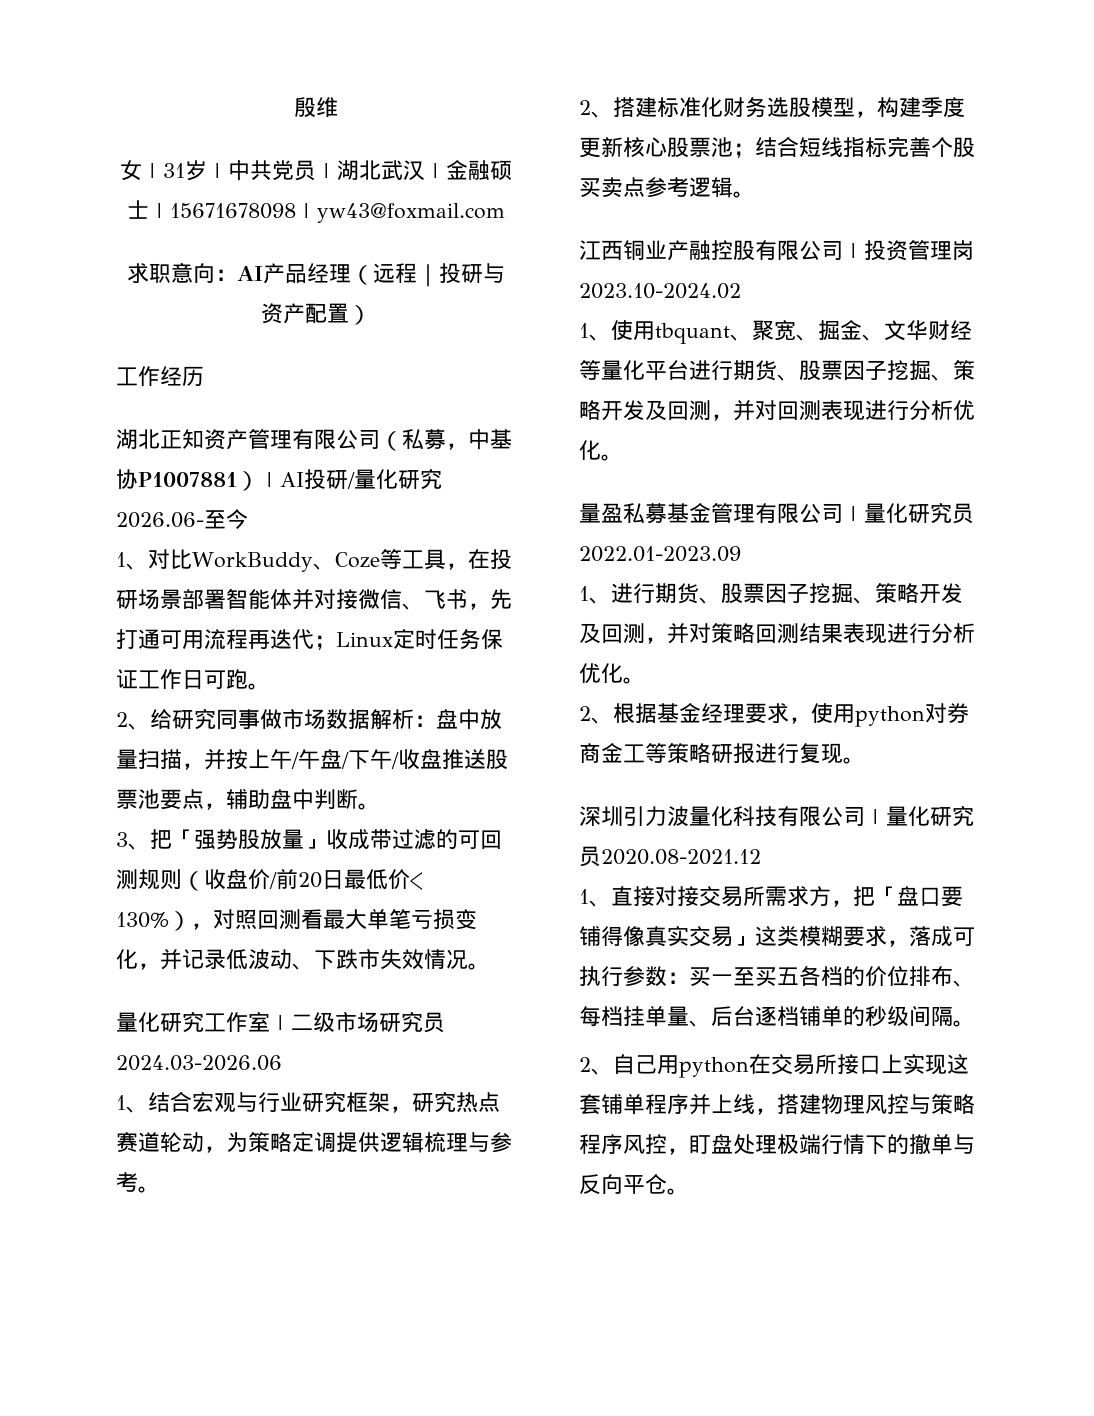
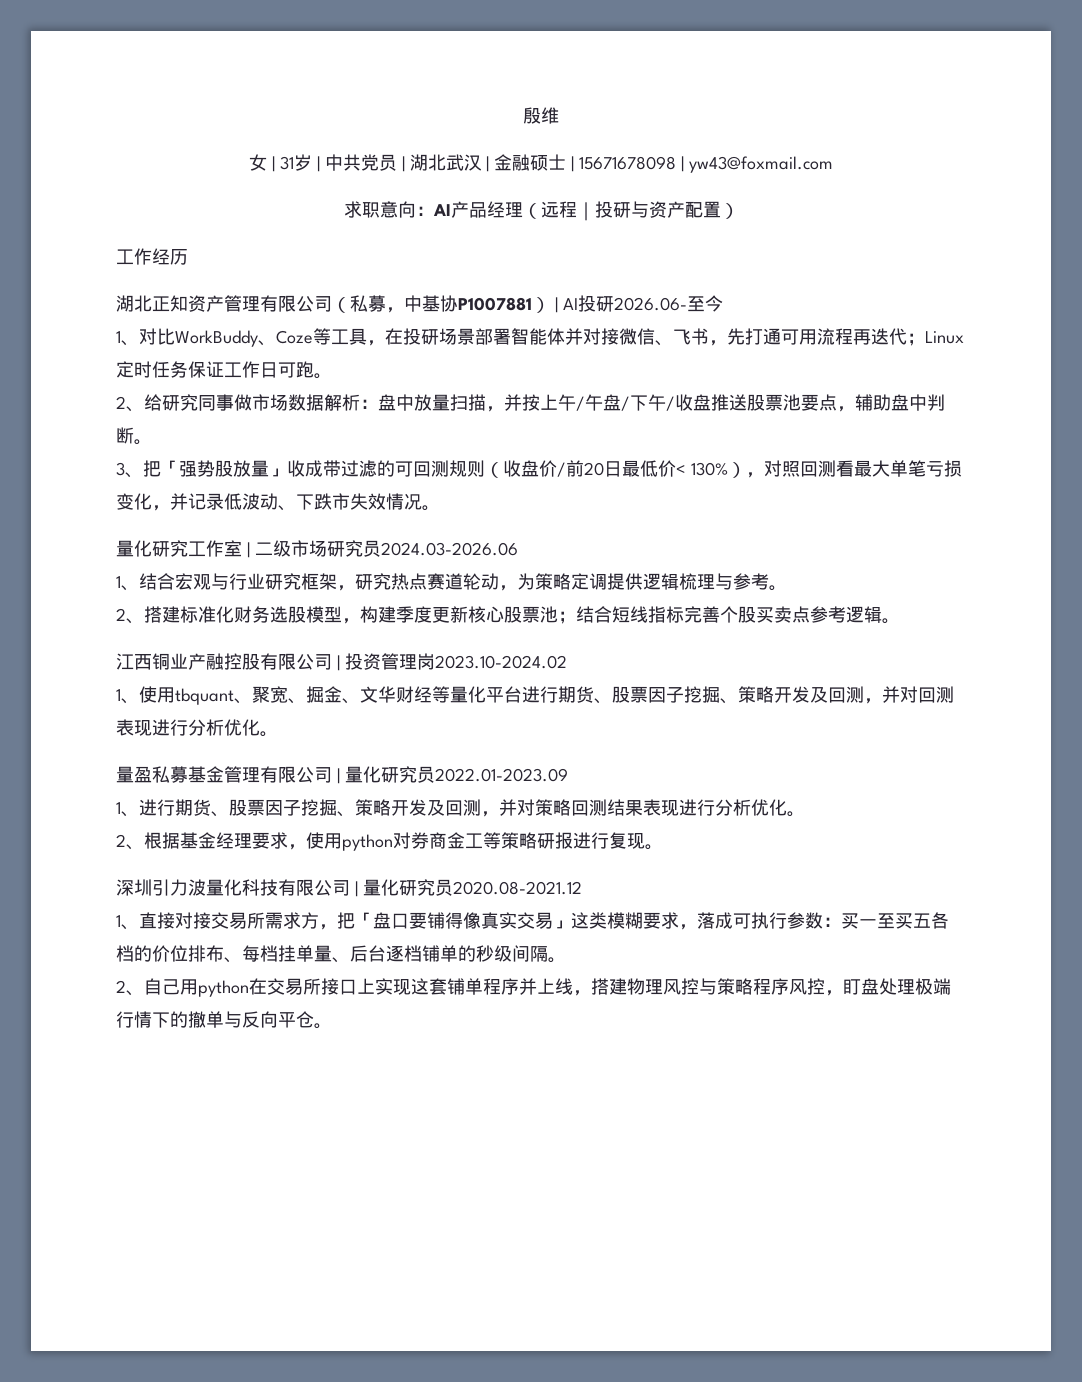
- 湖北正知资产管理有限公司（私募，中基协P1007881） | AI投研/量化研究2026.06-至今
+ 湖北正知资产管理有限公司（私募，中基协P1007881） | AI投研2026.06-至今

